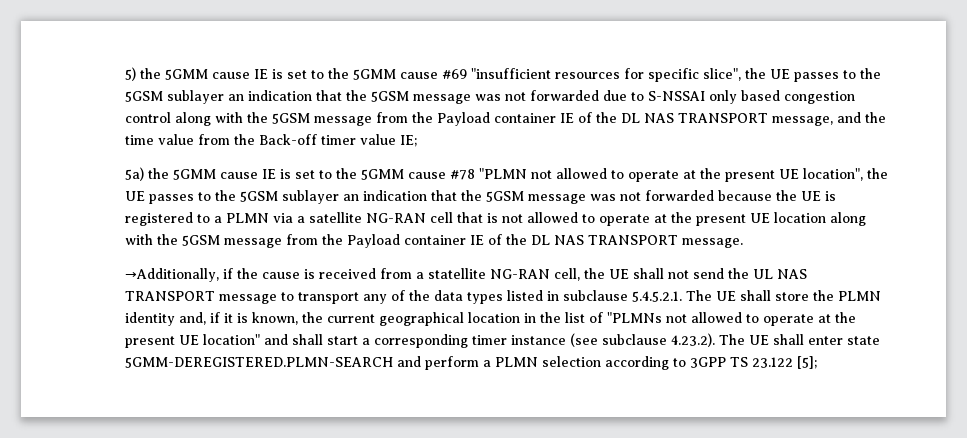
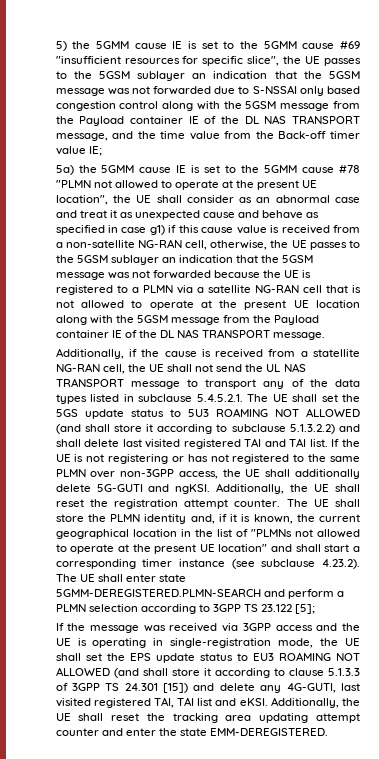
- 5a) the 5GMM cause IE is set to the 5GMM cause #78 "PLMN not allowed to operate at the present UE location", the UE passes to the 5GSM sublayer an indication that the 5GSM message was not forwarded because the UE is registered to a PLMN via a satellite NG-RAN cell that is not allowed to operate at the present UE location along with the 5GSM message from the Payload container IE of the DL NAS TRANSPORT message.
+ 5a) the 5GMM cause IE is set to the 5GMM cause #78 "PLMN not allowed to operate at the present UE location", the UE shall consider as an abnormal case and treat it as unexpected cause and behave as specified in case g1) if this cause value is received from a non-satellite NG-RAN cell, otherwise, the UE passes to the 5GSM sublayer an indication that the 5GSM message was not forwarded because the UE is registered to a PLMN via a satellite NG-RAN cell that is not allowed to operate at the present UE location along with the 5GSM message from the Payload container IE of the DL NAS TRANSPORT message.
- →Additionally, if the cause is received from a statellite NG-RAN cell, the UE shall not send the UL NAS TRANSPORT message to transport any of the data types listed in subclause 5.4.5.2.1. The UE shall store the PLMN identity and, if it is known, the current geographical location in the list of "PLMNs not allowed to operate at the present UE location" and shall start a corresponding timer instance (see subclause 4.23.2). The UE shall enter state 5GMM-DEREGISTERED.PLMN-SEARCH and perform a PLMN selection according to 3GPP TS 23.122 [5];
+ Additionally, if the cause is received from a statellite NG-RAN cell, the UE shall not send the UL NAS TRANSPORT message to transport any of the data types listed in subclause 5.4.5.2.1. The UE shall set the 5GS update status to 5U3 ROAMING NOT ALLOWED (and shall store it according to subclause 5.1.3.2.2) and shall delete last visited registered TAI and TAI list. If the UE is not registering or has not registered to the same PLMN over non-3GPP access, the UE shall additionally delete 5G-GUTI and ngKSI. Additionally, the UE shall reset the registration attempt counter. The UE shall store the PLMN identity and, if it is known, the current geographical location in the list of "PLMNs not allowed to operate at the present UE location" and shall start a corresponding timer instance (see subclause 4.23.2). The UE shall enter state 5GMM-DEREGISTERED.PLMN-SEARCH and perform a PLMN selection according to 3GPP TS 23.122 [5];
+ If the message was received via 3GPP access and the UE is operating in single-registration mode, the UE shall set the EPS update status to EU3 ROAMING NOT ALLOWED (and shall store it according to clause 5.1.3.3 of 3GPP TS 24.301 [15]) and delete any 4G-GUTI, last visited registered TAI, TAI list and eKSI. Additionally, the UE shall reset the tracking area updating attempt counter and enter the state EMM-DEREGISTERED.

